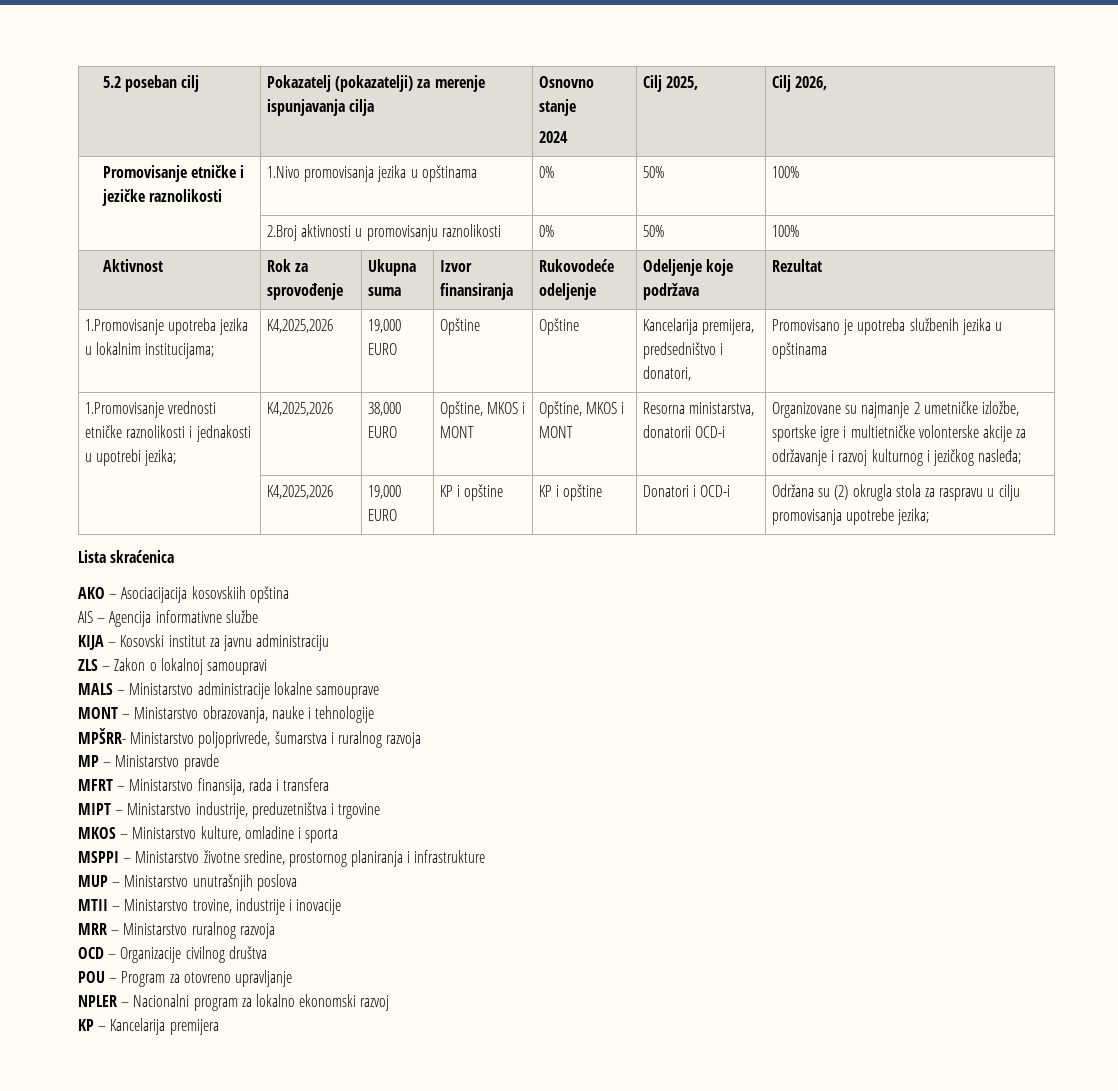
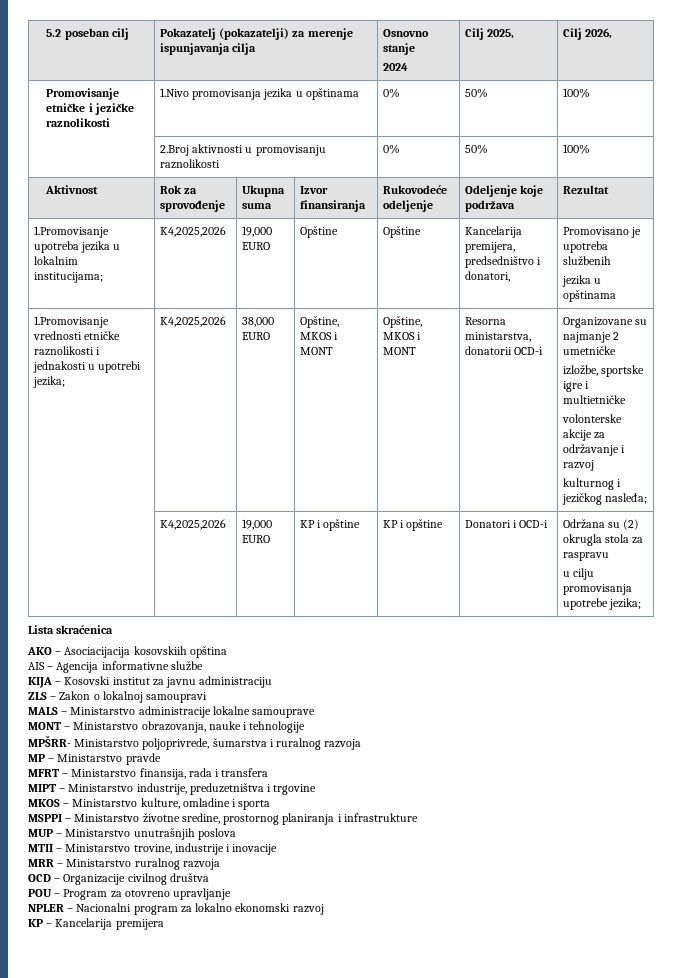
- 1.Promovisanje upotreba jezika u lokalnim institucijama; | K4,2025,2026 | 19,000 EURO | Opštine | Opštine | Kancelarija premijera, predsedništvo i donatori, | Promovisano je upotreba službenih jezika u opštinama
+ 1.Promovisanje upotreba jezika u lokalnim institucijama; | K4,2025,2026 | 19,000 EURO | Opštine | Opštine | Kancelarija premijera, predsedništvo i donatori, | Promovisano je upotreba službenih
+ jezika u opštinama
- Organizovane su najmanje 2 umetničke izložbe, sportske igre i multietničke volonterske akcije za održavanje i razvoj kulturnog i jezičkog nasleđa;
+ Organizovane su najmanje 2 umetničke
+ izložbe, sportske igre i multietničke
+ volonterske akcije za održavanje i razvoj
+ kulturnog i jezičkog nasleđa;
- | K4,2025,2026 | 19,000 EURO | KP i opštine | KP i opštine | Donatori i OCD-i | Održana su (2) okrugla stola za raspravu u cilju promovisanja upotrebe jezika;
+ | K4,2025,2026 | 19,000 EURO | KP i opštine | KP i opštine | Donatori i OCD-i | Održana su (2) okrugla stola za raspravu
+ u cilju promovisanja upotrebe jezika;

